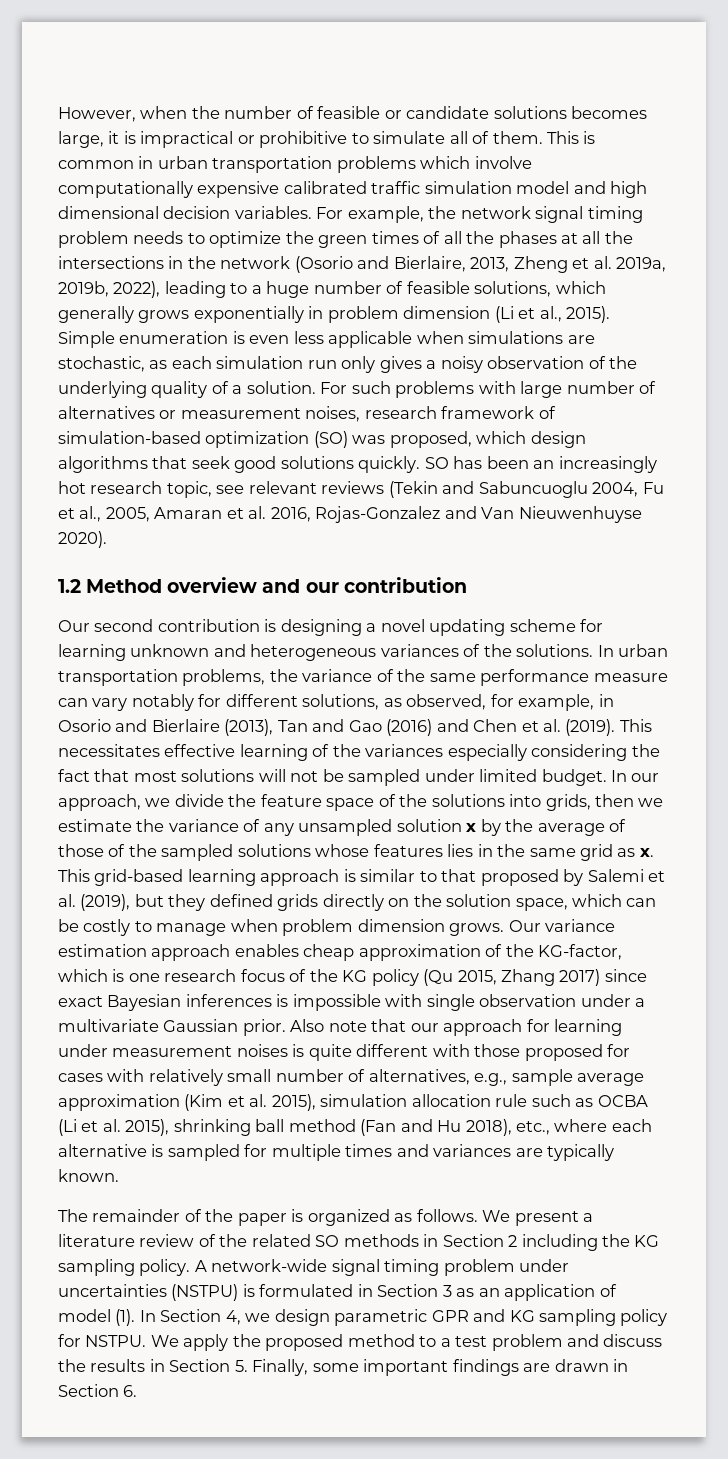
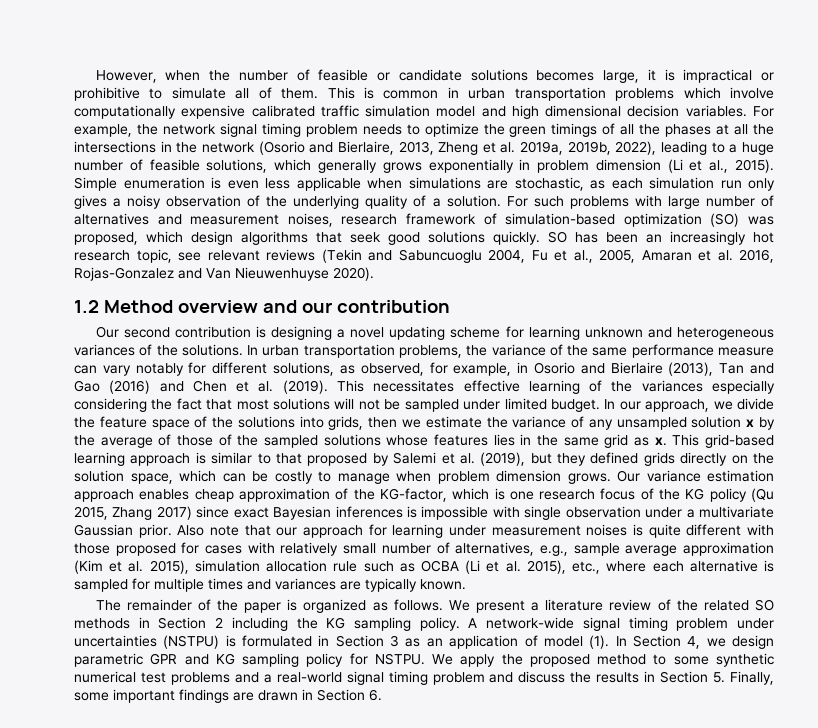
- For example, the network signal timing problem needs to optimize the green times of all the phases at all the intersections in the network (Osorio and Bierlaire, 2013, Zheng et al. 2019a, 2019b, 2022), leading to a huge number of feasible solutions, which generally grows exponentially in problem dimension (Li et al., 2015).
+ For example, the network signal timing problem needs to optimize the green timings of all the phases at all the intersections in the network (Osorio and Bierlaire, 2013, Zheng et al. 2019a, 2019b, 2022), leading to a huge number of feasible solutions, which generally grows exponentially in problem dimension (Li et al., 2015).
- For such problems with large number of alternatives or measurement noises, research framework of simulation-based optimization (SO) was proposed, which design algorithms that seek good solutions quickly.
+ For such problems with large number of alternatives and measurement noises, research framework of simulation-based optimization (SO) was proposed, which design algorithms that seek good solutions quickly.
- Also note that our approach for learning under measurement noises is quite different with those proposed for cases with relatively small number of alternatives, e.g., sample average approximation (Kim et al. 2015), simulation allocation rule such as OCBA (Li et al. 2015), shrinking ball method (Fan and Hu 2018), etc., where each alternative is sampled for multiple times and variances are typically known.
+ Also note that our approach for learning under measurement noises is quite different with those proposed for cases with relatively small number of alternatives, e.g., sample average approximation (Kim et al. 2015), simulation allocation rule such as OCBA (Li et al. 2015), etc., where each alternative is sampled for multiple times and variances are typically known.
- We apply the proposed method to a test problem and discuss the results in Section 5. Finally, some important findings are drawn in Section 6.
+ We apply the proposed method to some synthetic numerical test problems and a real-world signal timing problem and discuss the results in Section 5. Finally, some important findings are drawn in Section 6.

